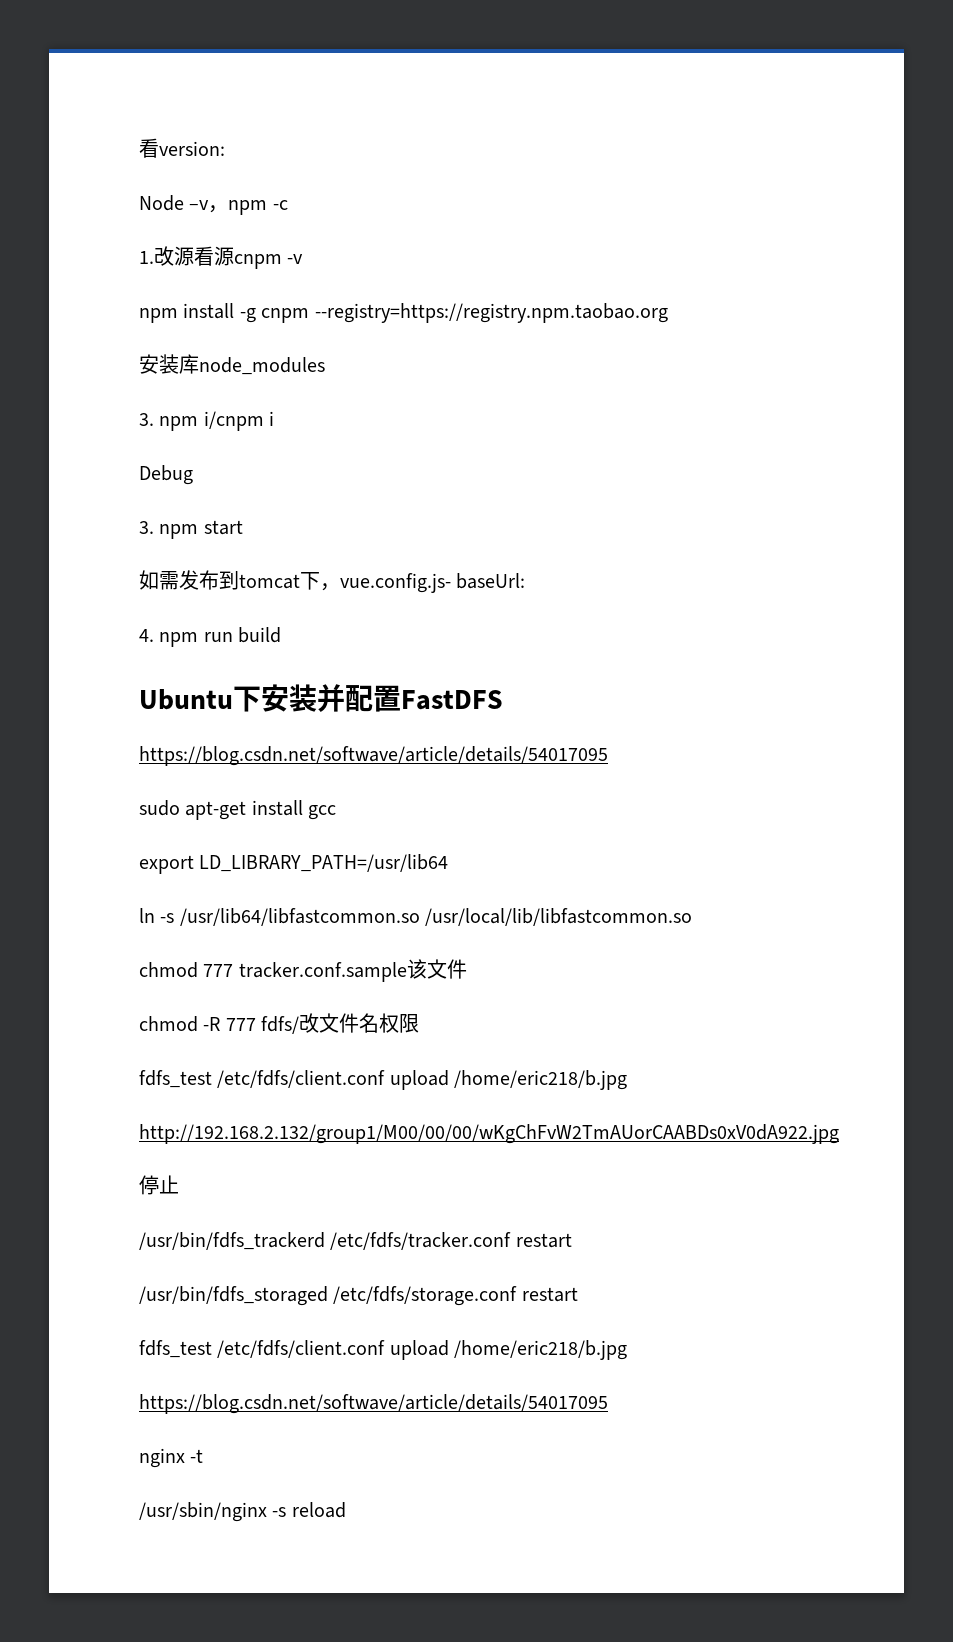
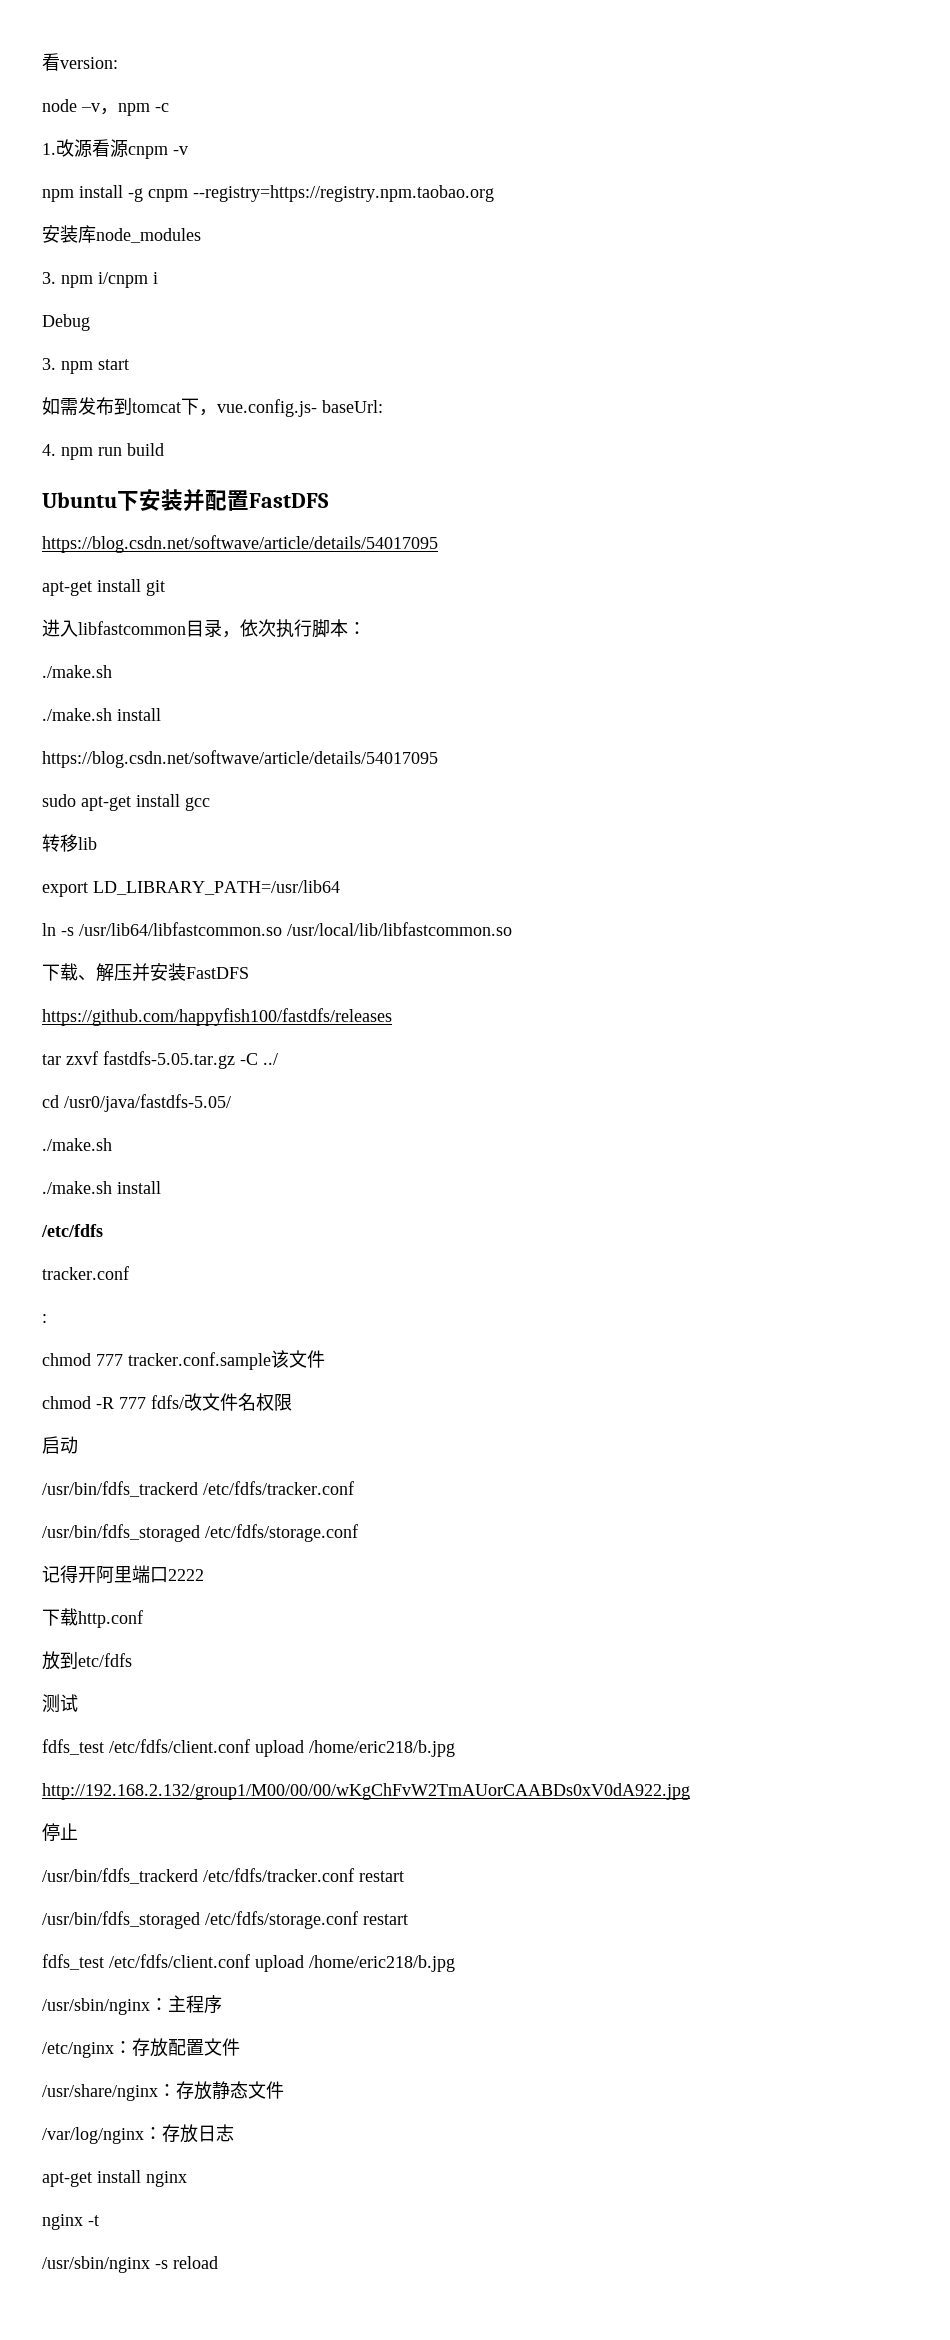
- Node –v，npm -c
+ node –v，npm -c
+ apt-get install git
+ 进入libfastcommon目录，依次执行脚本：
+ ./make.sh
+ ./make.sh install
+ https://blog.csdn.net/softwave/article/details/54017095
+ 转移lib
+ 下载、解压并安装FastDFS
+ https://github.com/happyfish100/fastdfs/releases
+ tar zxvf fastdfs-5.05.tar.gz -C ../
+ cd /usr0/java/fastdfs-5.05/
+ ./make.sh
+ ./make.sh install
+ /etc/fdfs
+ tracker.conf
+ :
+ 启动
+ /usr/bin/fdfs_trackerd /etc/fdfs/tracker.conf
+ /usr/bin/fdfs_storaged /etc/fdfs/storage.conf
+ 记得开阿里端口2222
+ 下载http.conf
+ 放到etc/fdfs
+ 测试
  /usr/bin/fdfs_storaged /etc/fdfs/storage.conf restart
  fdfs_test /etc/fdfs/client.conf upload /home/eric218/b.jpg
- https://blog.csdn.net/softwave/article/details/54017095
+ /usr/sbin/nginx：主程序
+ /etc/nginx：存放配置文件
+ /usr/share/nginx：存放静态文件
+ /var/log/nginx：存放日志
+ apt-get install nginx

